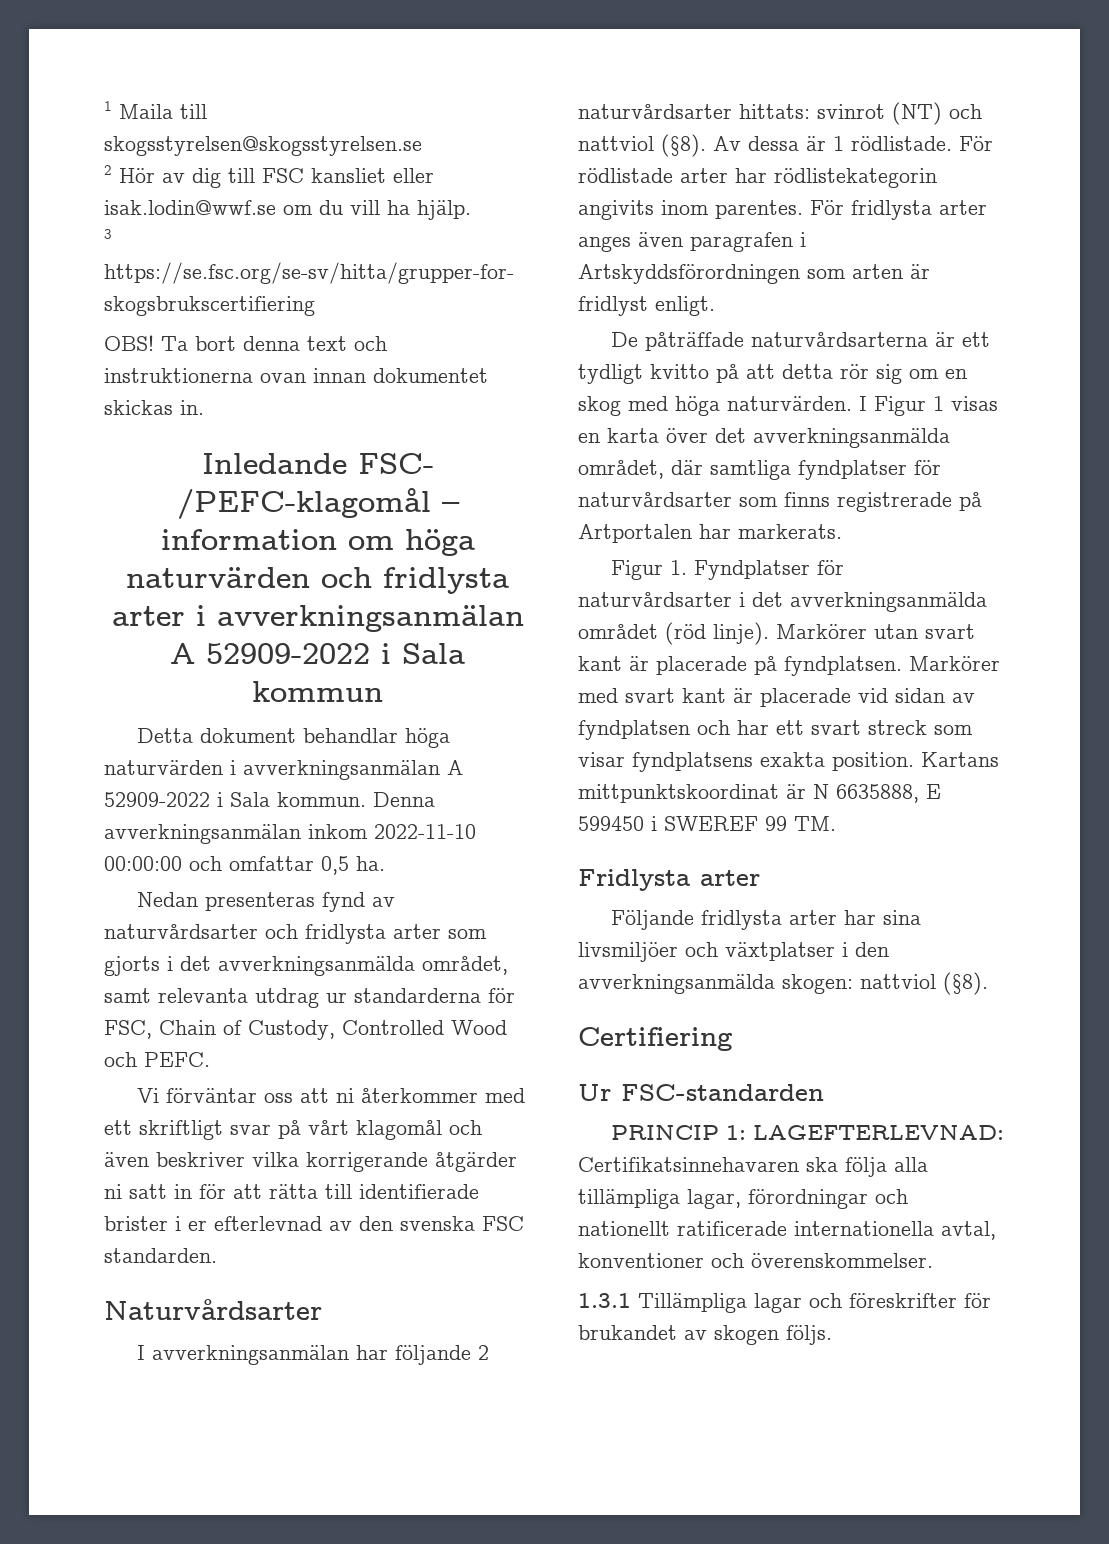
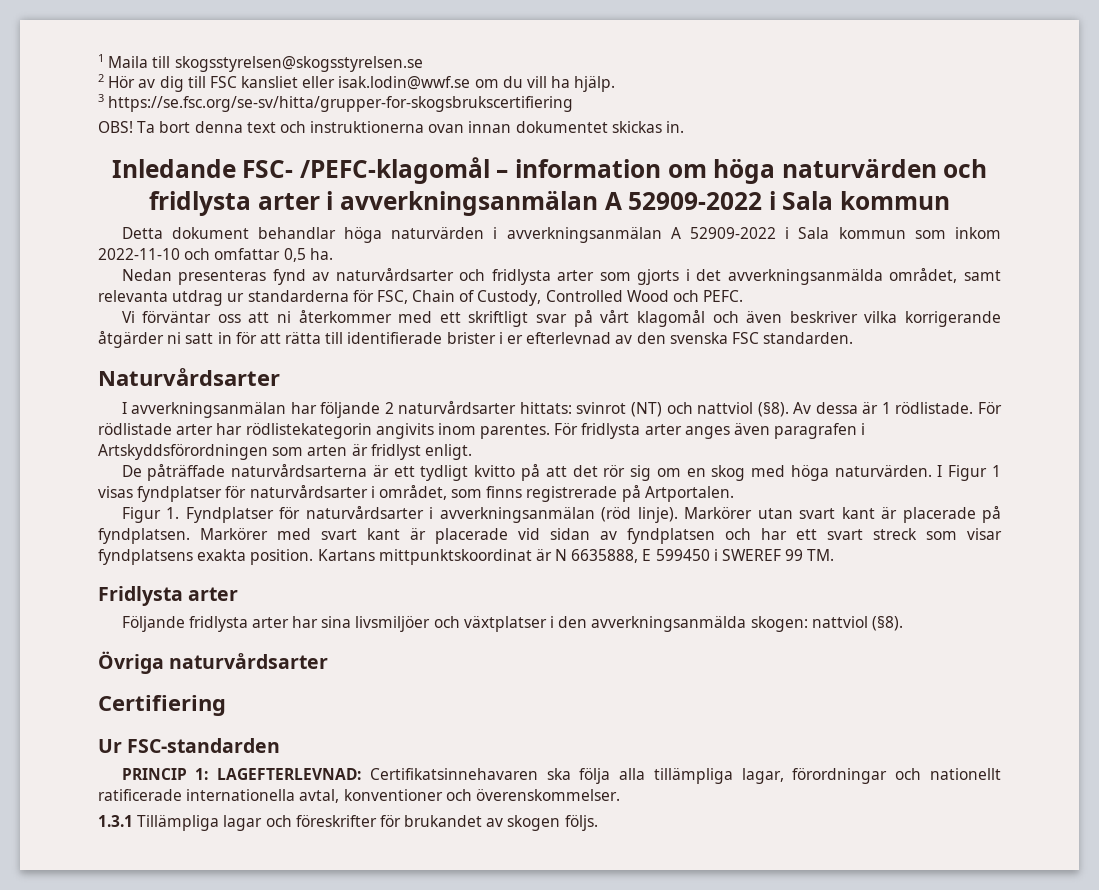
- Detta dokument behandlar höga naturvärden i avverkningsanmälan A 52909-2022 i Sala kommun. Denna avverkningsanmälan inkom 2022-11-10 00:00:00 och omfattar 0,5 ha.
+ Detta dokument behandlar höga naturvärden i avverkningsanmälan A 52909-2022 i Sala kommun som inkom 2022-11-10 och omfattar 0,5 ha.
- De påträffade naturvårdsarterna är ett tydligt kvitto på att detta rör sig om en skog med höga naturvärden.
+ De påträffade naturvårdsarterna är ett tydligt kvitto på att det rör sig om en skog med höga naturvärden.
- I Figur 1 visas en karta över det avverkningsanmälda området, där samtliga fyndplatser för naturvårdsarter som finns registrerade på Artportalen har markerats.
+ I Figur 1 visas fyndplatser för naturvårdsarter i området, som finns registrerade på Artportalen.
- Figur 1. Fyndplatser för naturvårdsarter i det avverkningsanmälda området (röd linje).
+ Figur 1. Fyndplatser för naturvårdsarter i avverkningsanmälan (röd linje).
+ Övriga naturvårdsarter

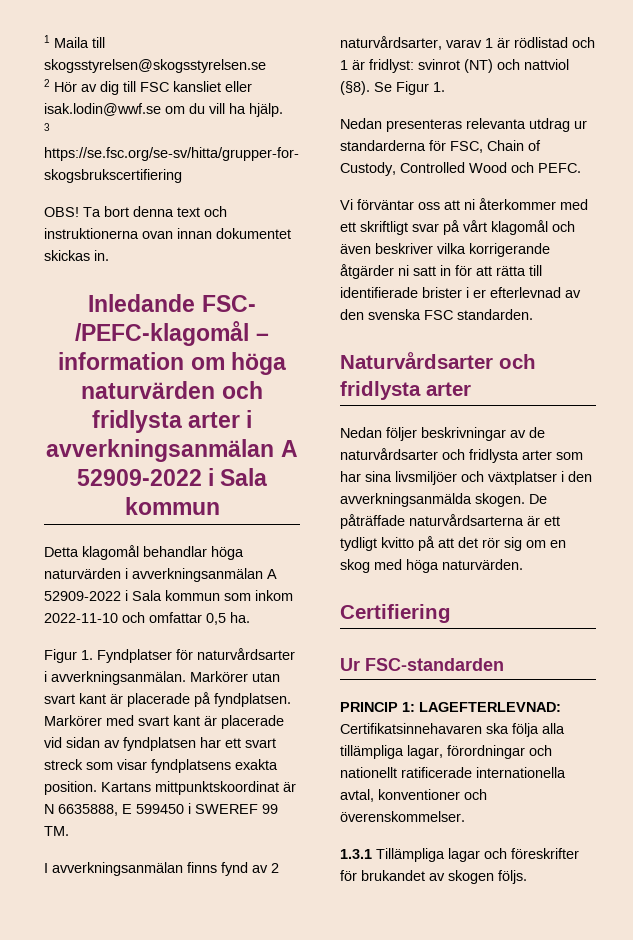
- Detta dokument behandlar höga naturvärden i avverkningsanmälan A 52909-2022 i Sala kommun som inkom 2022-11-10 och omfattar 0,5 ha.
+ Detta klagomål behandlar höga naturvärden i avverkningsanmälan A 52909-2022 i Sala kommun som inkom 2022-11-10 och omfattar 0,5 ha.
- Nedan presenteras fynd av naturvårdsarter och fridlysta arter som gjorts i det avverkningsanmälda området, samt relevanta utdrag ur standarderna för FSC, Chain of Custody, Controlled Wood och PEFC.
+ Figur 1. Fyndplatser för naturvårdsarter i avverkningsanmälan. Markörer utan svart kant är placerade på fyndplatsen. Markörer med svart kant är placerade vid sidan av fyndplatsen har ett svart streck som visar fyndplatsens exakta position. Kartans mittpunktskoordinat är N 6635888, E 599450 i SWEREF 99 TM.
+ I avverkningsanmälan finns fynd av 2 naturvårdsarter, varav 1 är rödlistad och 1 är fridlyst: svinrot (NT) och nattviol (§8). Se Figur 1.
+ Nedan presenteras relevanta utdrag ur standarderna för FSC, Chain of Custody, Controlled Wood och PEFC.
- Naturvårdsarter
- I avverkningsanmälan har följande 2 naturvårdsarter hittats: svinrot (NT) och nattviol (§8). Av dessa är 1 rödlistade. För rödlistade arter har rödlistekategorin angivits inom parentes. För fridlysta arter anges även paragrafen i Artskyddsförordningen som arten är fridlyst enligt.
- De påträffade naturvårdsarterna är ett tydligt kvitto på att det rör sig om en skog med höga naturvärden. I Figur 1 visas fyndplatser för naturvårdsarter i området, som finns registrerade på Artportalen.
- Figur 1. Fyndplatser för naturvårdsarter i avverkningsanmälan (röd linje). Markörer utan svart kant är placerade på fyndplatsen. Markörer med svart kant är placerade vid sidan av fyndplatsen och har ett svart streck som visar fyndplatsens exakta position. Kartans mittpunktskoordinat är N 6635888, E 599450 i SWEREF 99 TM.
- Fridlysta arter
- Följande fridlysta arter har sina livsmiljöer och växtplatser i den avverkningsanmälda skogen: nattviol (§8).
- Övriga naturvårdsarter
+ Naturvårdsarter och fridlysta arter
+ Nedan följer beskrivningar av de naturvårdsarter och fridlysta arter som har sina livsmiljöer och växtplatser i den avverkningsanmälda skogen. De påträffade naturvårdsarterna är ett tydligt kvitto på att det rör sig om en skog med höga naturvärden.

